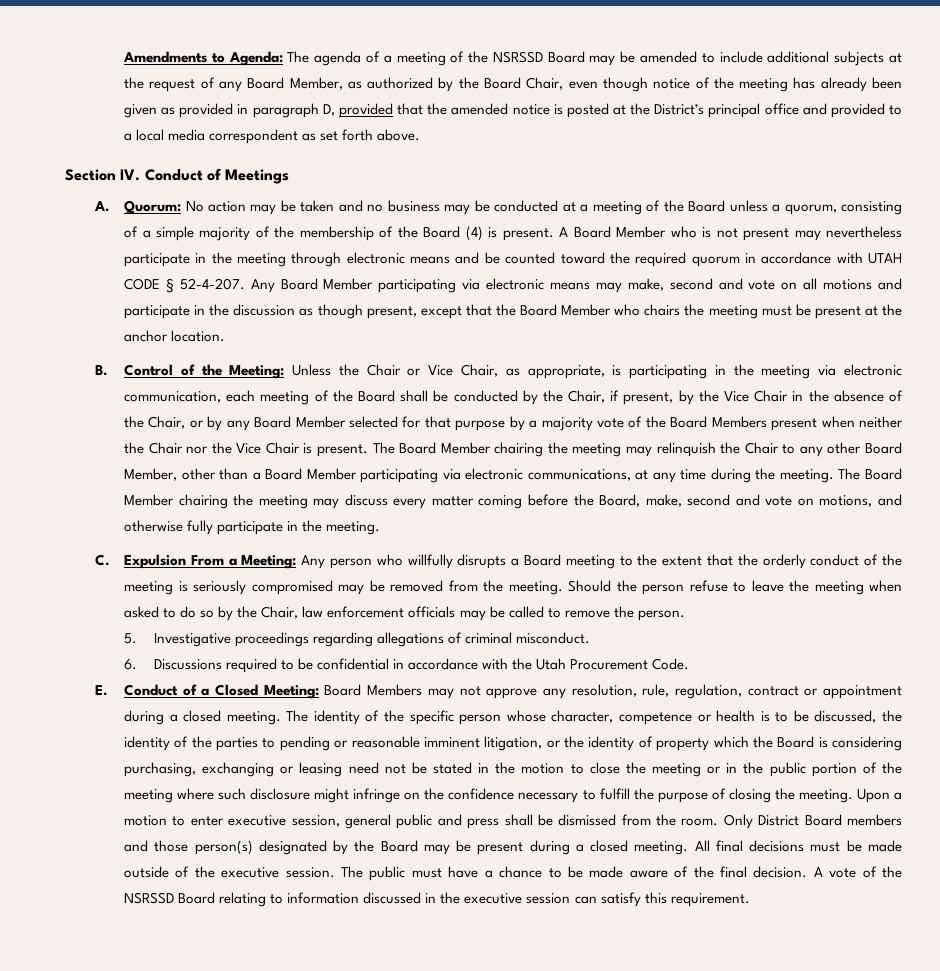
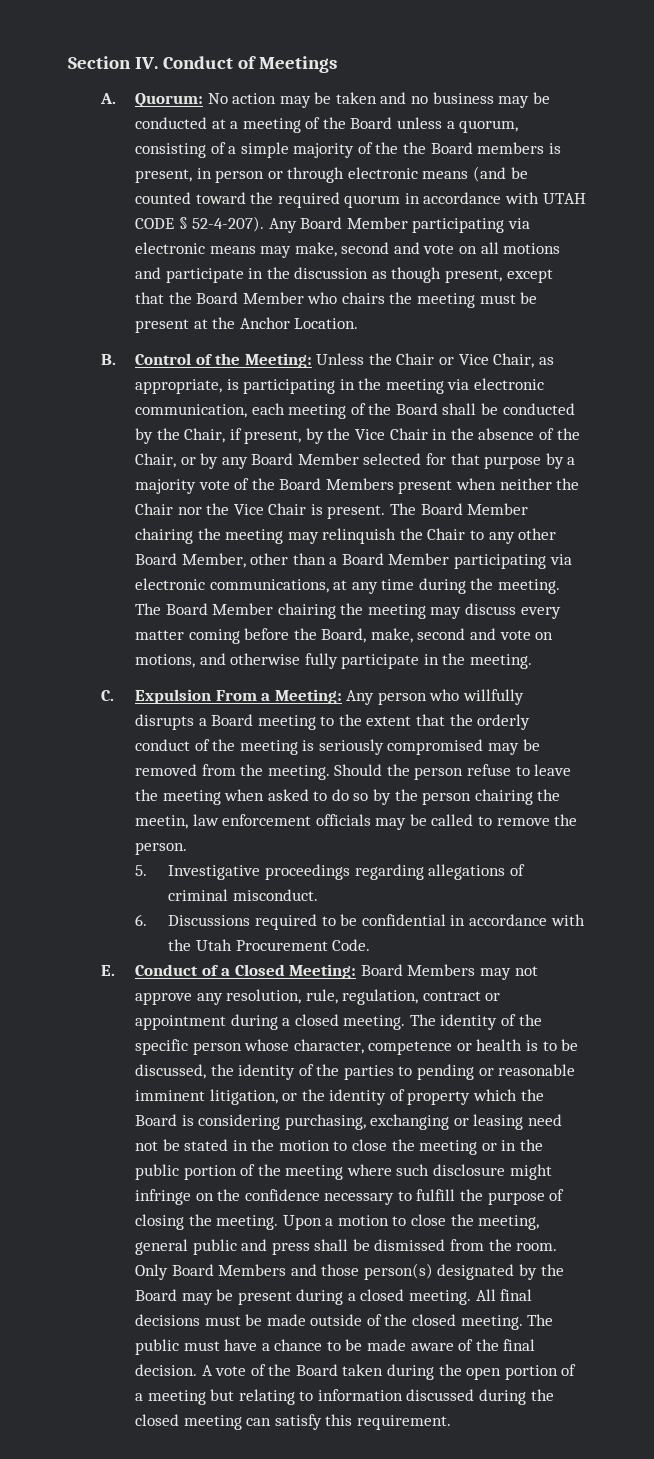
- Amendments to Agenda: The agenda of a meeting of the NSRSSD Board may be amended to include additional subjects at the request of any Board Member, as authorized by the Board Chair, even though notice of the meeting has already been given as provided in paragraph D, provided that the amended notice is posted at the District’s principal office and provided to a local media correspondent as set forth above.
- A. Quorum: No action may be taken and no business may be conducted at a meeting of the Board unless a quorum, consisting of a simple majority of the membership of the Board (4) is present. A Board Member who is not present may nevertheless participate in the meeting through electronic means and be counted toward the required quorum in accordance with UTAH CODE § 52-4-207.
+ A. Quorum: No action may be taken and no business may be conducted at a meeting of the Board unless a quorum, consisting of a simple majority of the the Board members is present, in person or through electronic means (and be counted toward the required quorum in accordance with UTAH CODE § 52-4-207).
- Any Board Member participating via electronic means may make, second and vote on all motions and participate in the discussion as though present, except that the Board Member who chairs the meeting must be present at the anchor location.
+ Any Board Member participating via electronic means may make, second and vote on all motions and participate in the discussion as though present, except that the Board Member who chairs the meeting must be present at the Anchor Location.
- Should the person refuse to leave the meeting when asked to do so by the Chair, law enforcement officials may be called to remove the person.
+ Should the person refuse to leave the meeting when asked to do so by the person chairing the meetin, law enforcement officials may be called to remove the person.
- Upon a motion to enter executive session, general public and press shall be dismissed from the room.
+ Upon a motion to close the meeting, general public and press shall be dismissed from the room.
- Only District Board members and those person(s) designated by the Board may be present during a closed meeting.
+ Only Board Members and those person(s) designated by the Board may be present during a closed meeting.
- All final decisions must be made outside of the executive session.
+ All final decisions must be made outside of the closed meeting.
- A vote of the NSRSSD Board relating to information discussed in the executive session can satisfy this requirement.
+ A vote of the Board taken during the open portion of a meeting but relating to information discussed during the closed meeting can satisfy this requirement.

